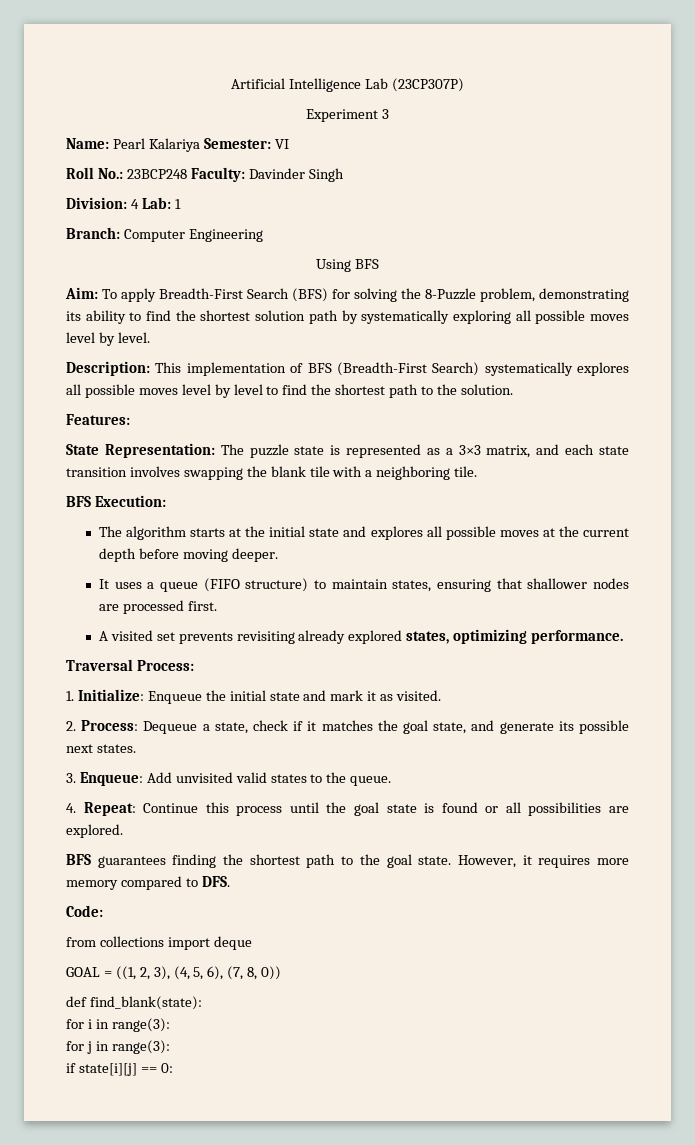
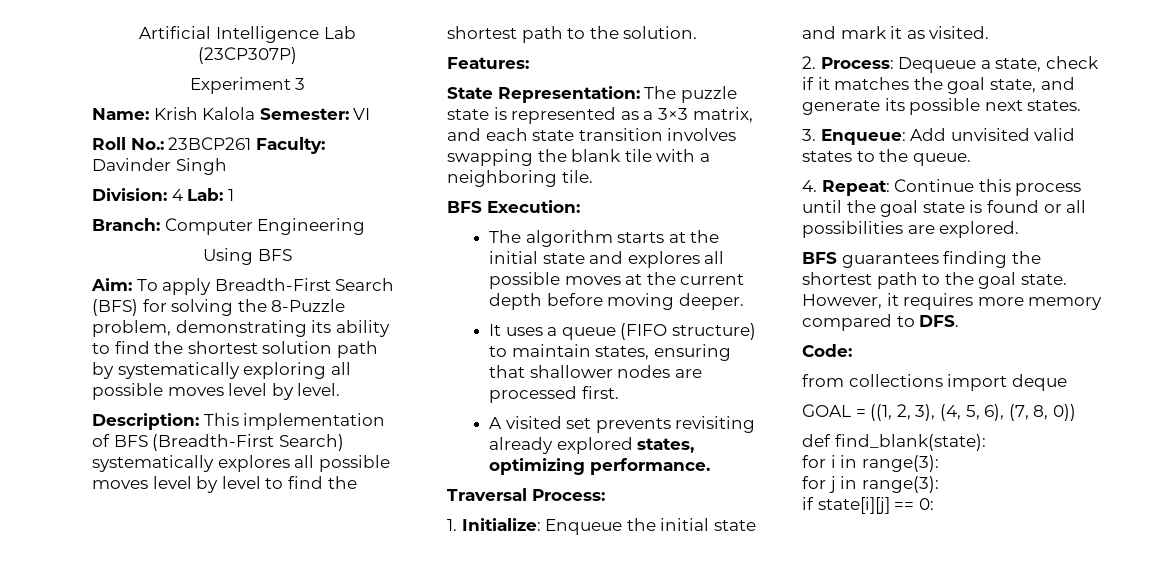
- Name: Pearl Kalariya Semester: VI
+ Name: Krish Kalola Semester: VI
- Roll No.: 23BCP248 Faculty: Davinder Singh
+ Roll No.: 23BCP261 Faculty: Davinder Singh

